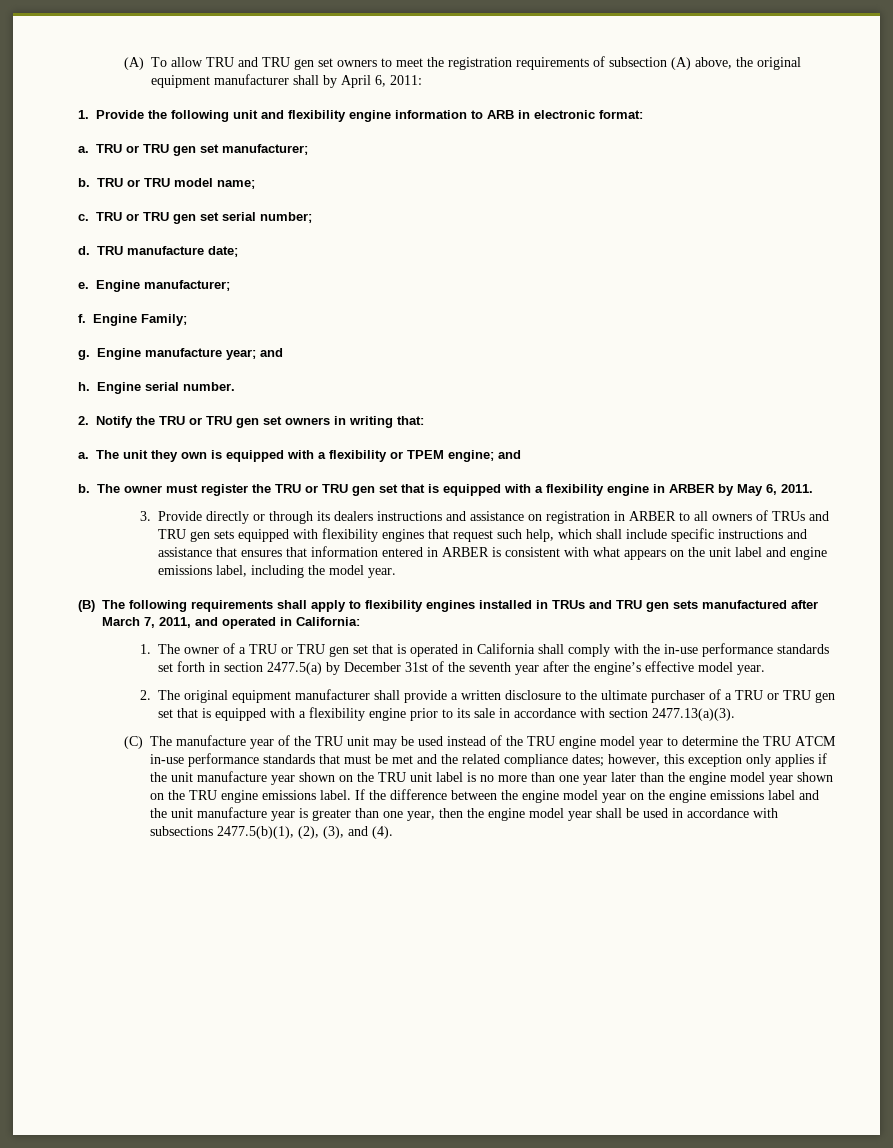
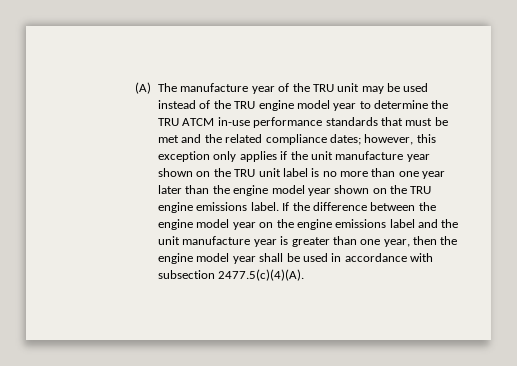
- (A) To allow TRU and TRU gen set owners to meet the registration requirements of subsection (A) above, the original equipment manufacturer shall by April 6, 2011:
- 1. Provide the following unit and flexibility engine information to ARB in electronic format:
- a. TRU or TRU gen set manufacturer;
- b. TRU or TRU model name;
- c. TRU or TRU gen set serial number;
- d. TRU manufacture date;
- e. Engine manufacturer;
- f. Engine Family;
- g. Engine manufacture year; and
- h. Engine serial number.
- 2. Notify the TRU or TRU gen set owners in writing that:
- a. The unit they own is equipped with a flexibility or TPEM engine; and
- b. The owner must register the TRU or TRU gen set that is equipped with a flexibility engine in ARBER by May 6, 2011.
- 3. Provide directly or through its dealers instructions and assistance on registration in ARBER to all owners of TRUs and TRU gen sets equipped with flexibility engines that request such help, which shall include specific instructions and assistance that ensures that information entered in ARBER is consistent with what appears on the unit label and engine emissions label, including the model year.
- (B) The following requirements shall apply to flexibility engines installed in TRUs and TRU gen sets manufactured after March 7, 2011, and operated in California:
- 1. The owner of a TRU or TRU gen set that is operated in California shall comply with the in-use performance standards set forth in section 2477.5(a) by December 31st of the seventh year after the engine’s effective model year.
- 2. The original equipment manufacturer shall provide a written disclosure to the ultimate purchaser of a TRU or TRU gen set that is equipped with a flexibility engine prior to its sale in accordance with section 2477.13(a)(3).
- (C) The manufacture year of the TRU unit may be used instead of the TRU engine model year to determine the TRU ATCM in-use performance standards that must be met and the related compliance dates;
+ (A) The manufacture year of the TRU unit may be used instead of the TRU engine model year to determine the TRU ATCM in-use performance standards that must be met and the related compliance dates;
- If the difference between the engine model year on the engine emissions label and the unit manufacture year is greater than one year, then the engine model year shall be used in accordance with subsections 2477.5(b)(1), (2), (3), and (4).
+ If the difference between the engine model year on the engine emissions label and the unit manufacture year is greater than one year, then the engine model year shall be used in accordance with subsection 2477.5(c)(4)(A).

